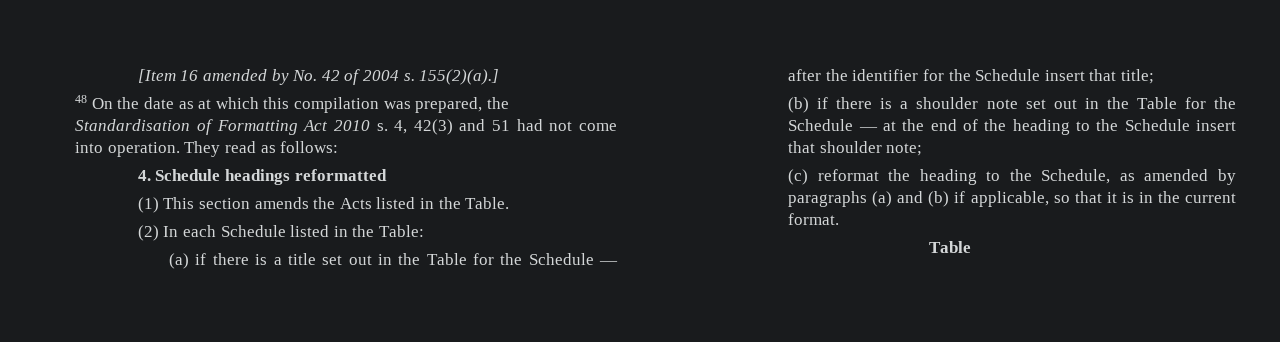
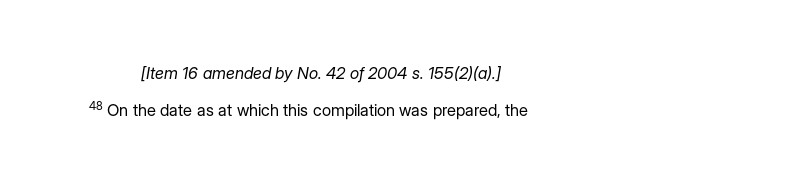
- 48 On the date as at which this compilation was prepared, the Standardisation of Formatting Act 2010 s. 4, 42(3) and 51 had not come into operation. They read as follows:
- 4. Schedule headings reformatted
- (1) This section amends the Acts listed in the Table.
- (2) In each Schedule listed in the Table:
- (a) if there is a title set out in the Table for the Schedule — after the identifier for the Schedule insert that title;
- (b) if there is a shoulder note set out in the Table for the Schedule — at the end of the heading to the Schedule insert that shoulder note;
- (c) reformat the heading to the Schedule, as amended by paragraphs (a) and (b) if applicable, so that it is in the current format.
- Table
+ 48 On the date as at which this compilation was prepared, the

